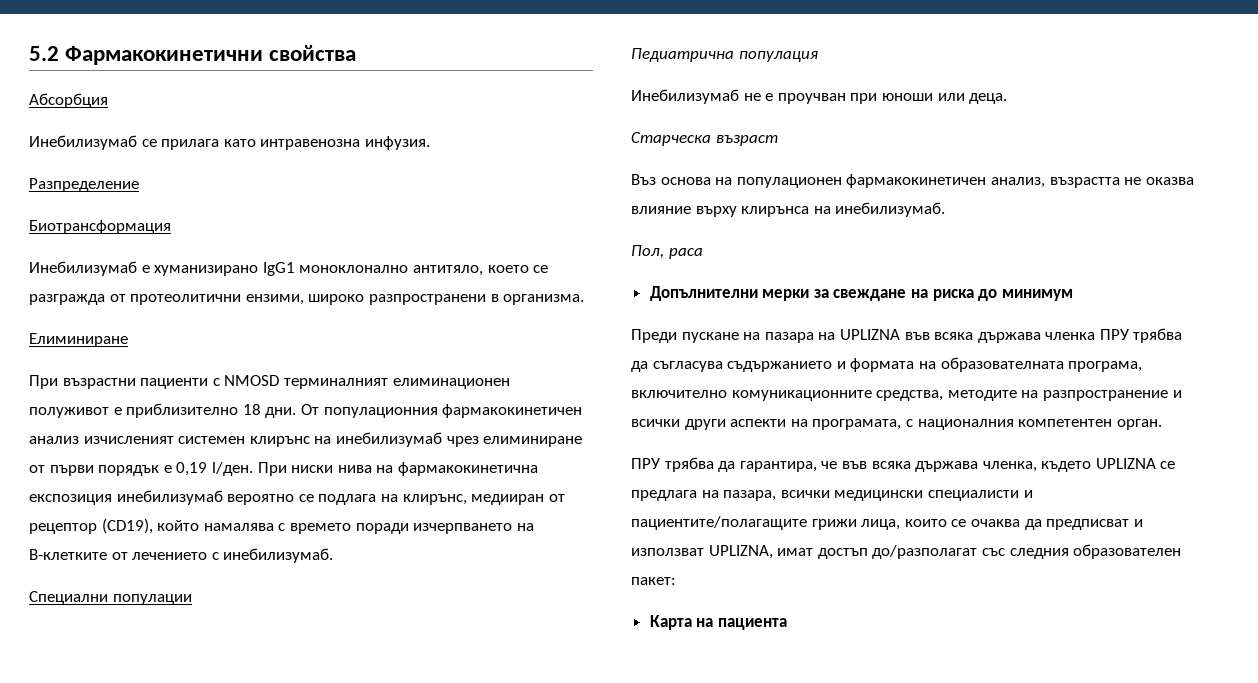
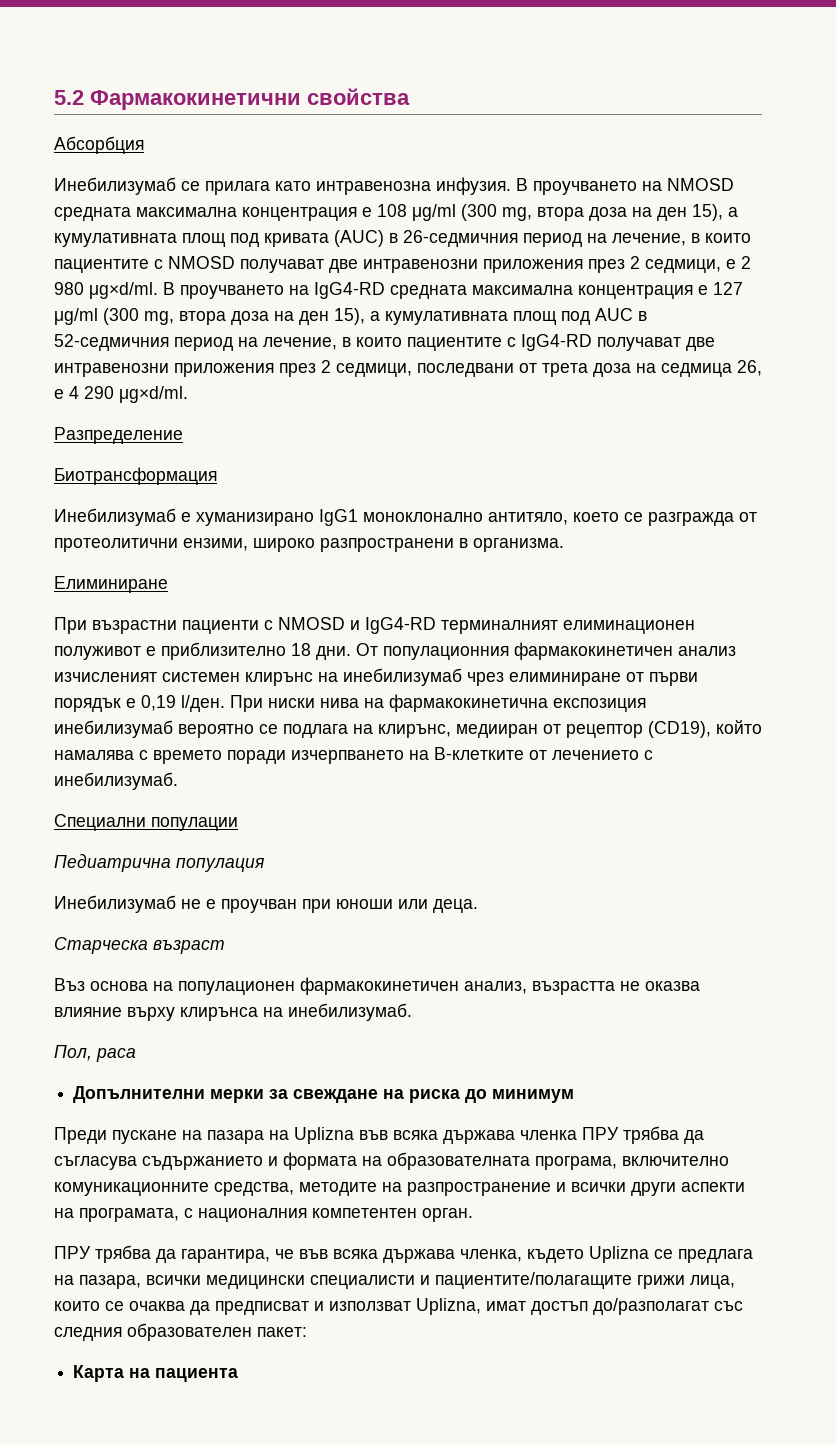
+ В проучването на NMOSD средната максимална концентрация е 108 μg/ml (300 mg, втора доза на ден 15), а кумулативната площ под кривата (AUC) в 26-седмичния период на лечение, в които пациентите с NMOSD получават две интравенозни приложения през 2 седмици, е 2 980 μg×d/ml. В проучването на IgG4-RD средната максимална концентрация е 127 μg/ml (300 mg, втора доза на ден 15), а кумулативната площ под AUC в 52-седмичния период на лечение, в които пациентите с IgG4-RD получават две интравенозни приложения през 2 седмици, последвани от трета доза на седмица 26, е 4 290 μg×d/ml.
- При възрастни пациенти с NMOSD терминалният елиминационен полуживот е приблизително 18 дни.
+ При възрастни пациенти с NMOSD и IgG4-RD терминалният елиминационен полуживот е приблизително 18 дни.
- Преди пускане на пазара на UPLIZNA във всяка държава членка ПРУ трябва да съгласува съдържанието и формата на образователната програма, включително комуникационните средства, методите на разпространение и всички други аспекти на програмата, с националния компетентен орган.
+ Преди пускане на пазара на Uplizna във всяка държава членка ПРУ трябва да съгласува съдържанието и формата на образователната програма, включително комуникационните средства, методите на разпространение и всички други аспекти на програмата, с националния компетентен орган.
- ПРУ трябва да гарантира, че във всяка държава членка, където UPLIZNA се предлага на пазара, всички медицински специалисти и пациентите/полагащите грижи лица, които се очаква да предписват и използват UPLIZNA, имат достъп до/разполагат със следния образователен пакет:
+ ПРУ трябва да гарантира, че във всяка държава членка, където Uplizna се предлага на пазара, всички медицински специалисти и пациентите/полагащите грижи лица, които се очаква да предписват и използват Uplizna, имат достъп до/разполагат със следния образователен пакет:

